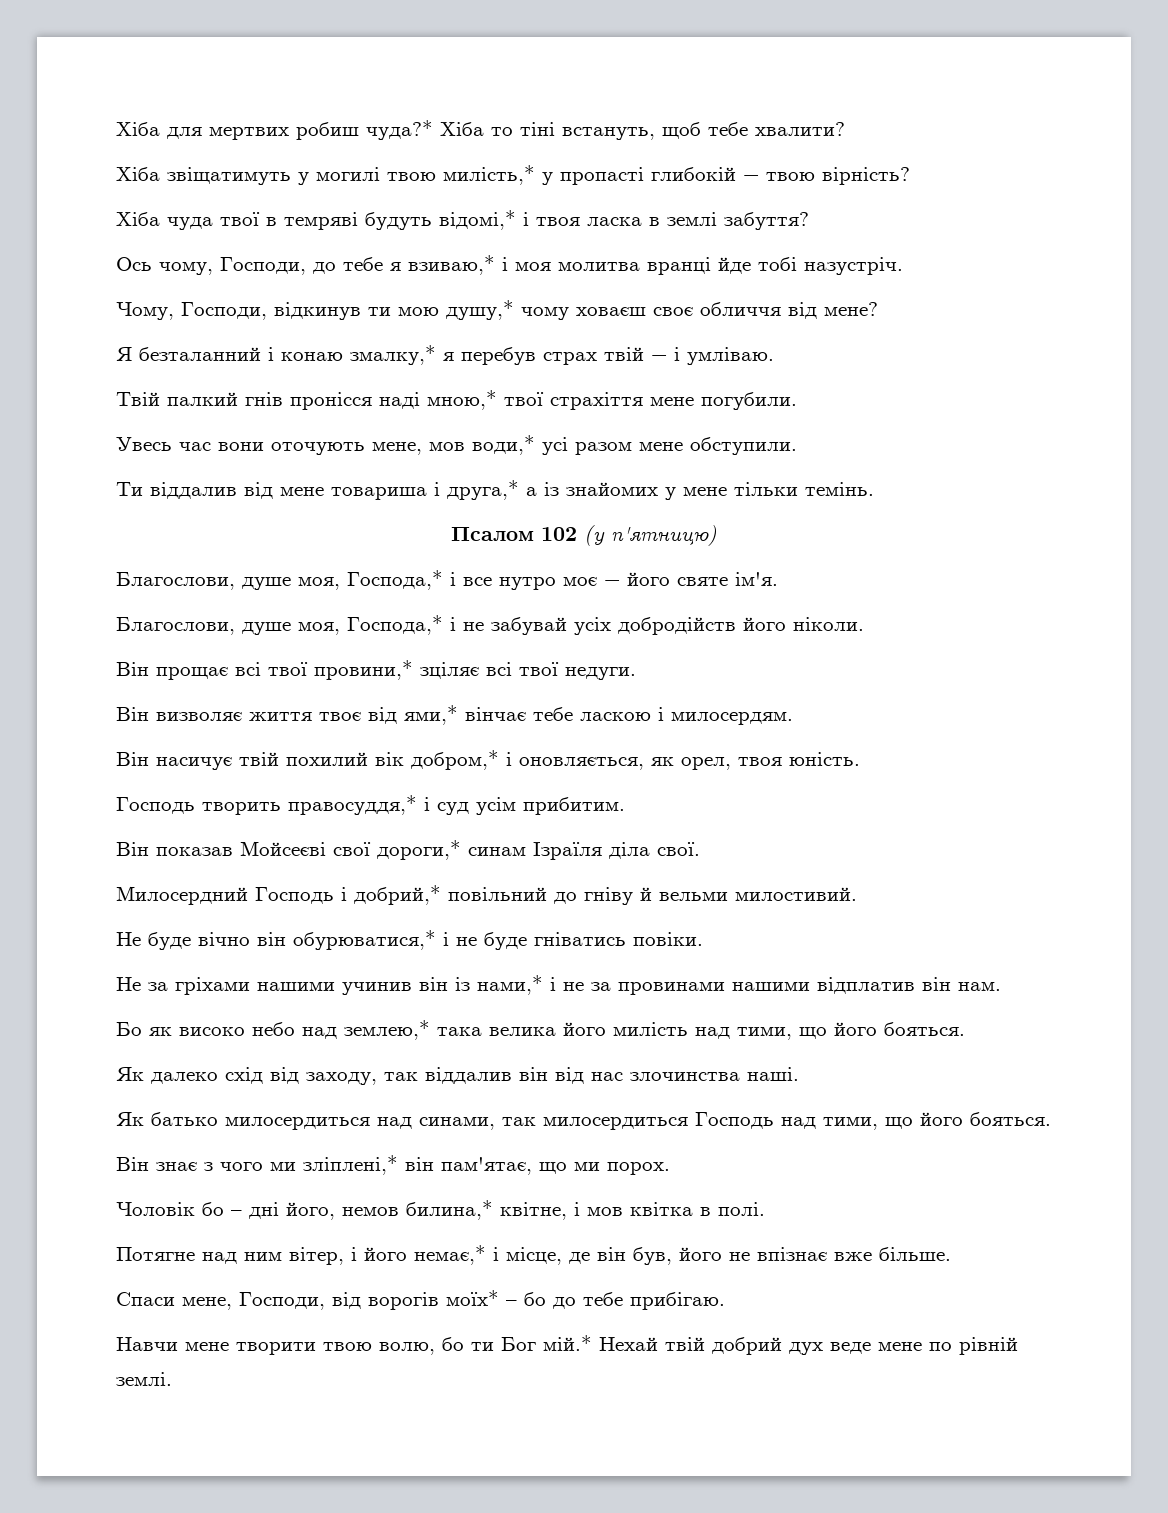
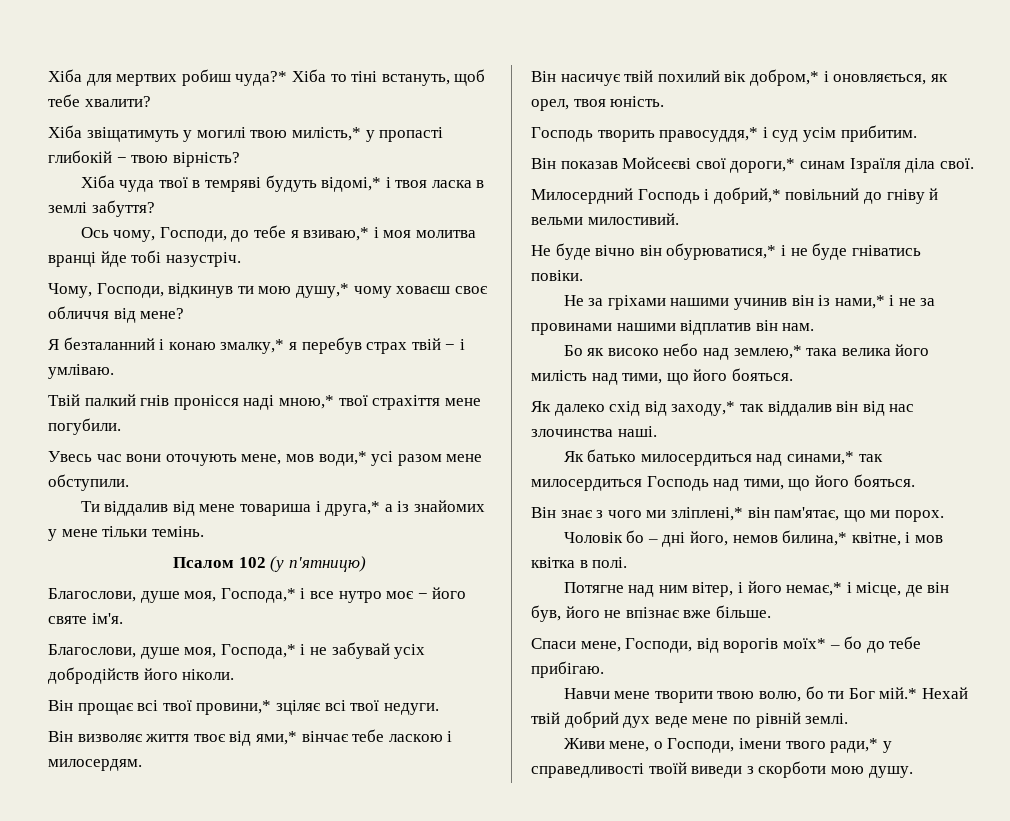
- Як далеко схід від заходу, так віддалив він від нас злочинства наші.
+ Як далеко схід від заходу,* так віддалив він від нас злочинства наші.
- Як батько милосердиться над синами, так милосердиться Господь над тими, що його бояться.
+ Як батько милосердиться над синами,* так милосердиться Господь над тими, що його бояться.
+ Живи мене, о Господи, імени твого ради,* у справедливості твоїй виведи з скорботи мою душу.

